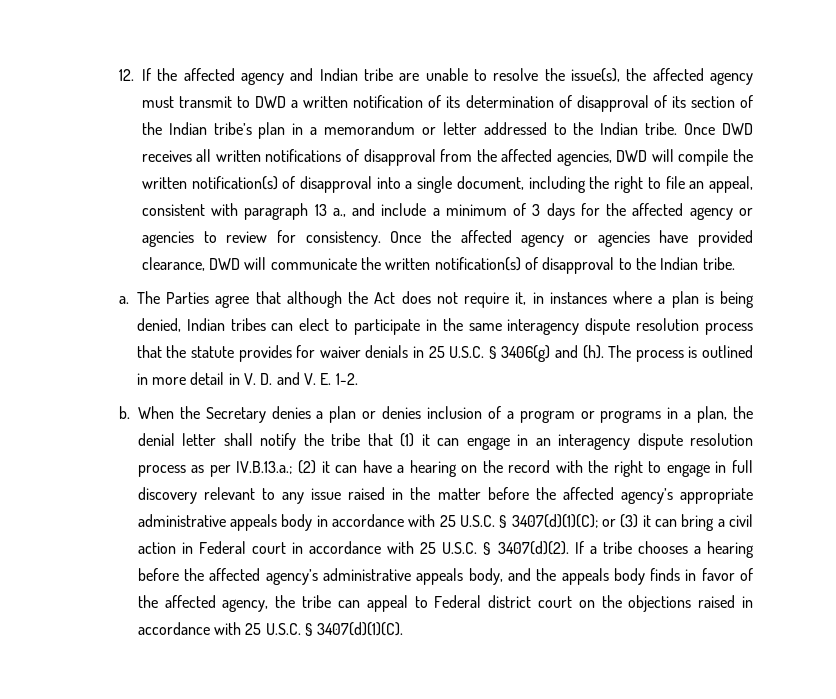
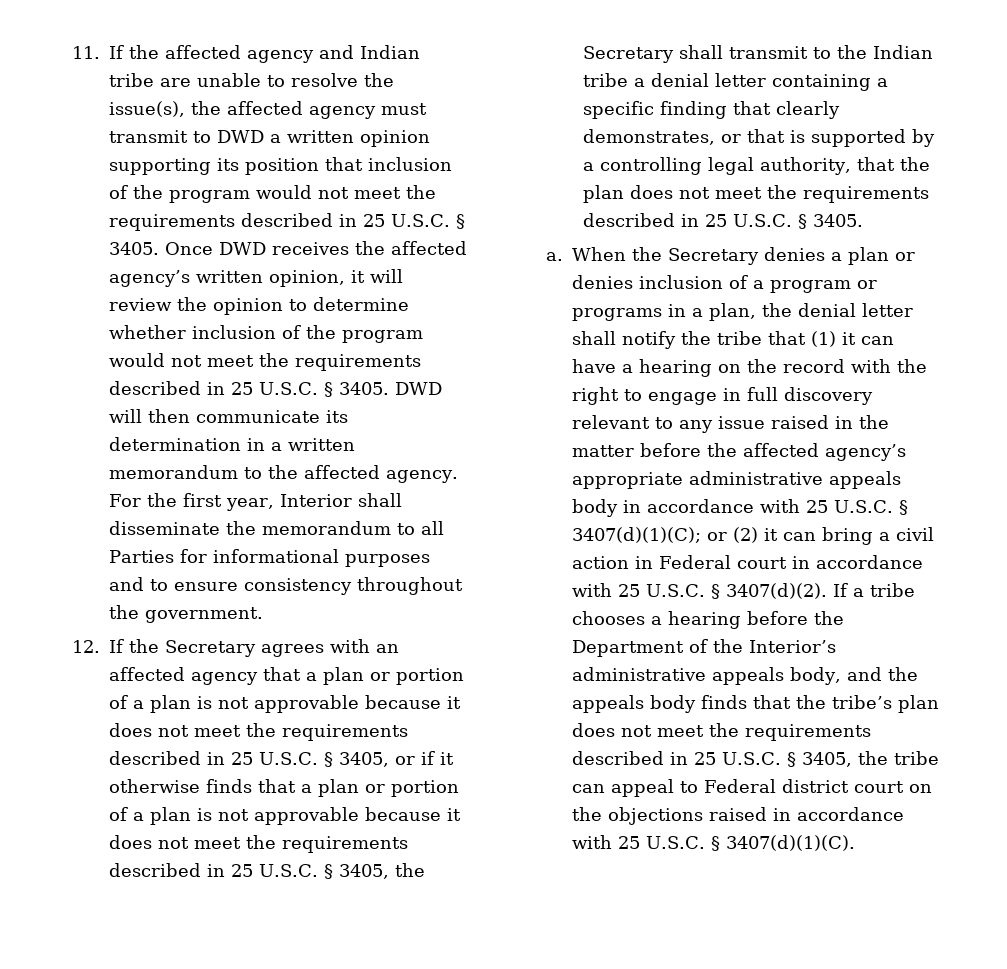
- 12. If the affected agency and Indian tribe are unable to resolve the issue(s), the affected agency must transmit to DWD a written notification of its determination of disapproval of its section of the Indian tribe’s plan in a memorandum or letter addressed to the Indian tribe. Once DWD receives all written notifications of disapproval from the affected agencies, DWD will compile the written notification(s) of disapproval into a single document, including the right to file an appeal, consistent with paragraph 13 a., and include a minimum of 3 days for the affected agency or agencies to review for consistency. Once the affected agency or agencies have provided clearance, DWD will communicate the written notification(s) of disapproval to the Indian tribe.
- a. The Parties agree that although the Act does not require it, in instances where a plan is being denied, Indian tribes can elect to participate in the same interagency dispute resolution process that the statute provides for waiver denials in 25 U.S.C. § 3406(g) and (h). The process is outlined in more detail in V. D. and V. E. 1-2.
- b.
+ 11. If the affected agency and Indian tribe are unable to resolve the issue(s), the affected agency must transmit to DWD a written opinion supporting its position that inclusion of the program would not meet the requirements described in 25 U.S.C. § 3405. Once DWD receives the affected agency’s written opinion, it will review the opinion to determine whether inclusion of the program would not meet the requirements described in 25 U.S.C. § 3405. DWD will then communicate its determination in a written memorandum to the affected agency. For the first year, Interior shall disseminate the memorandum to all Parties for informational purposes and to ensure consistency throughout the government.
+ 12. If the Secretary agrees with an affected agency that a plan or portion of a plan is not approvable because it does not meet the requirements described in 25 U.S.C. § 3405, or if it otherwise finds that a plan or portion of a plan is not approvable because it does not meet the requirements described in 25 U.S.C. § 3405, the Secretary shall transmit to the Indian tribe a denial letter containing a specific finding that clearly demonstrates, or that is supported by a controlling legal authority, that the plan does not meet the requirements described in 25 U.S.C. § 3405.
+ a.
- When the Secretary denies a plan or denies inclusion of a program or programs in a plan, the denial letter shall notify the tribe that (1) it can engage in an interagency dispute resolution process as per IV.B.13.a.; (2) it can have a hearing on the record with the right to engage in full discovery relevant to any issue raised in the matter before the affected agency’s appropriate administrative appeals body in accordance with 25 U.S.C. § 3407(d)(1)(C);
+ When the Secretary denies a plan or denies inclusion of a program or programs in a plan, the denial letter shall notify the tribe that (1) it can have a hearing on the record with the right to engage in full discovery relevant to any issue raised in the matter before the affected agency’s appropriate administrative appeals body in accordance with 25 U.S.C. § 3407(d)(1)(C);
- or (3) it can bring a civil action in Federal court in accordance with 25 U.S.C. § 3407(d)(2).
+ or (2) it can bring a civil action in Federal court in accordance with 25 U.S.C. § 3407(d)(2).
- If a tribe chooses a hearing before the affected agency’s administrative appeals body, and the appeals body finds in favor of the affected agency, the tribe can appeal to Federal district court on the objections raised in accordance with 25 U.S.C. § 3407(d)(1)(C).
+ If a tribe chooses a hearing before the Department of the Interior’s administrative appeals body, and the appeals body finds that the tribe’s plan does not meet the requirements described in 25 U.S.C. § 3405, the tribe can appeal to Federal district court on the objections raised in accordance with 25 U.S.C. § 3407(d)(1)(C).

